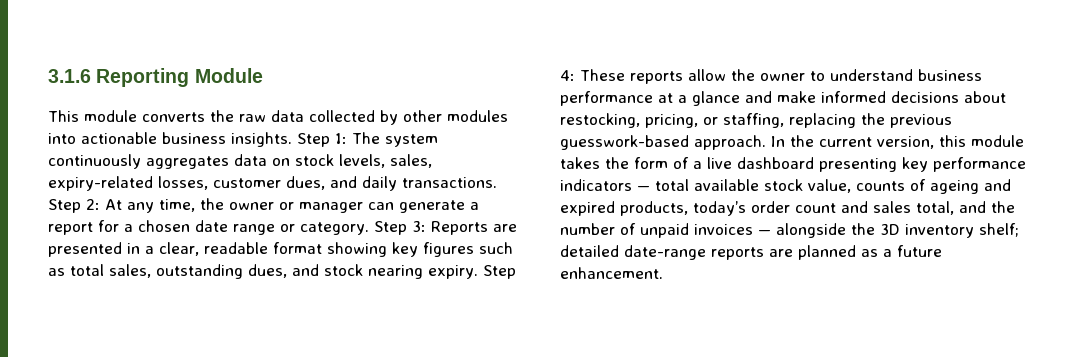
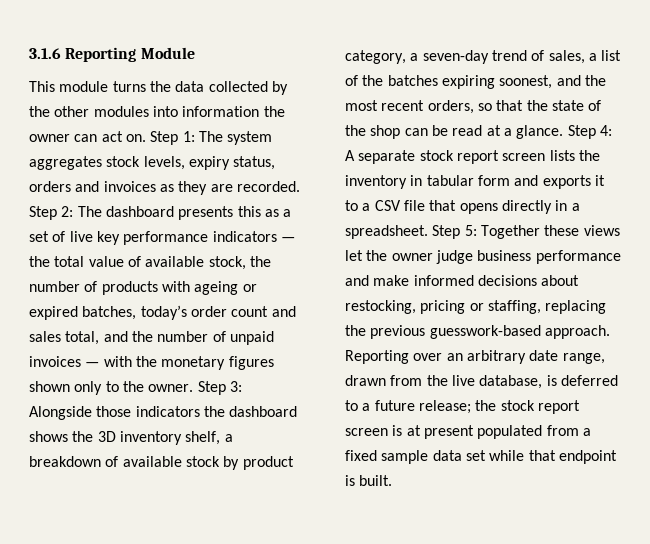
- This module converts the raw data collected by other modules into actionable business insights. Step 1: The system continuously aggregates data on stock levels, sales, expiry-related losses, customer dues, and daily transactions. Step 2: At any time, the owner or manager can generate a report for a chosen date range or category. Step 3: Reports are presented in a clear, readable format showing key figures such as total sales, outstanding dues, and stock nearing expiry. Step 4: These reports allow the owner to understand business performance at a glance and make informed decisions about restocking, pricing, or staffing, replacing the previous guesswork-based approach. In the current version, this module takes the form of a live dashboard presenting key performance indicators — total available stock value, counts of ageing and expired products, today’s order count and sales total, and the number of unpaid invoices — alongside the 3D inventory shelf; detailed date-range reports are planned as a future enhancement.
+ This module turns the data collected by the other modules into information the owner can act on. Step 1: The system aggregates stock levels, expiry status, orders and invoices as they are recorded. Step 2: The dashboard presents this as a set of live key performance indicators — the total value of available stock, the number of products with ageing or expired batches, today’s order count and sales total, and the number of unpaid invoices — with the monetary figures shown only to the owner. Step 3: Alongside those indicators the dashboard shows the 3D inventory shelf, a breakdown of available stock by product category, a seven-day trend of sales, a list of the batches expiring soonest, and the most recent orders, so that the state of the shop can be read at a glance. Step 4: A separate stock report screen lists the inventory in tabular form and exports it to a CSV file that opens directly in a spreadsheet. Step 5: Together these views let the owner judge business performance and make informed decisions about restocking, pricing or staffing, replacing the previous guesswork-based approach. Reporting over an arbitrary date range, drawn from the live database, is deferred to a future release; the stock report screen is at present populated from a fixed sample data set while that endpoint is built.

